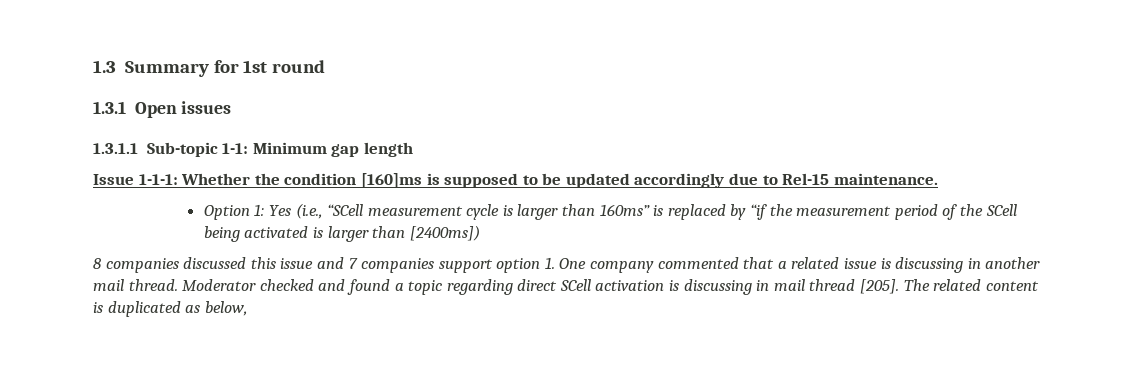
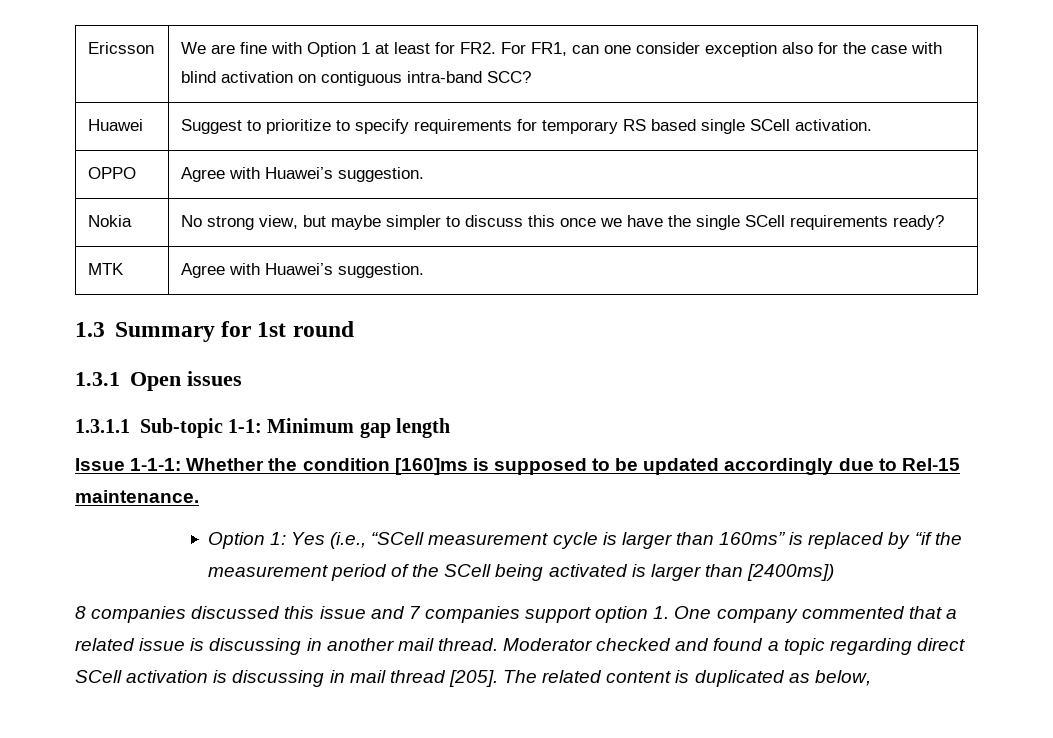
+ Ericsson | We are fine with Option 1 at least for FR2. For FR1, can one consider exception also for the case with blind activation on contiguous intra-band SCC?
+ Huawei | Suggest to prioritize to specify requirements for temporary RS based single SCell activation.
+ OPPO | Agree with Huawei’s suggestion.
+ Nokia | No strong view, but maybe simpler to discuss this once we have the single SCell requirements ready?
+ MTK | Agree with Huawei’s suggestion.

